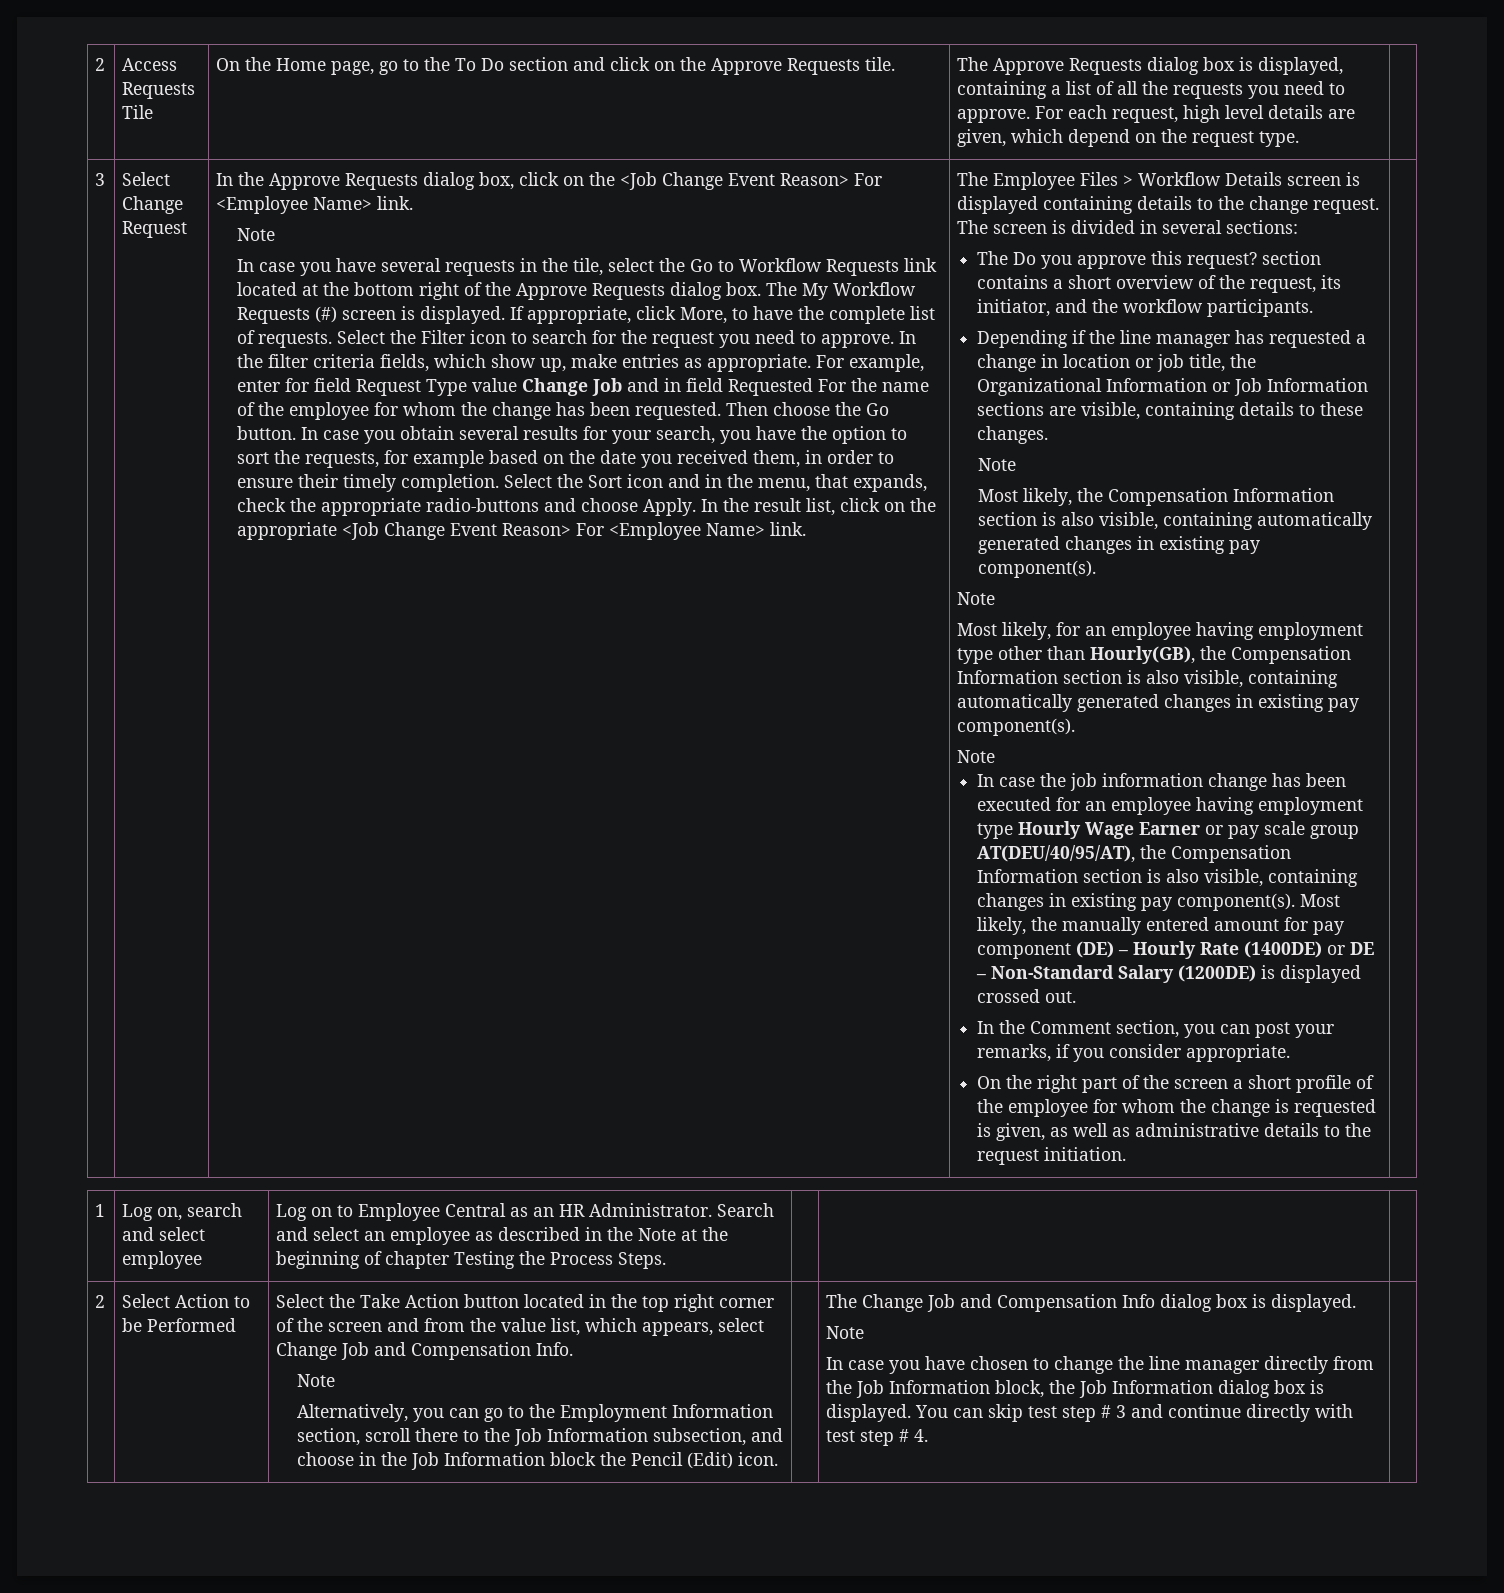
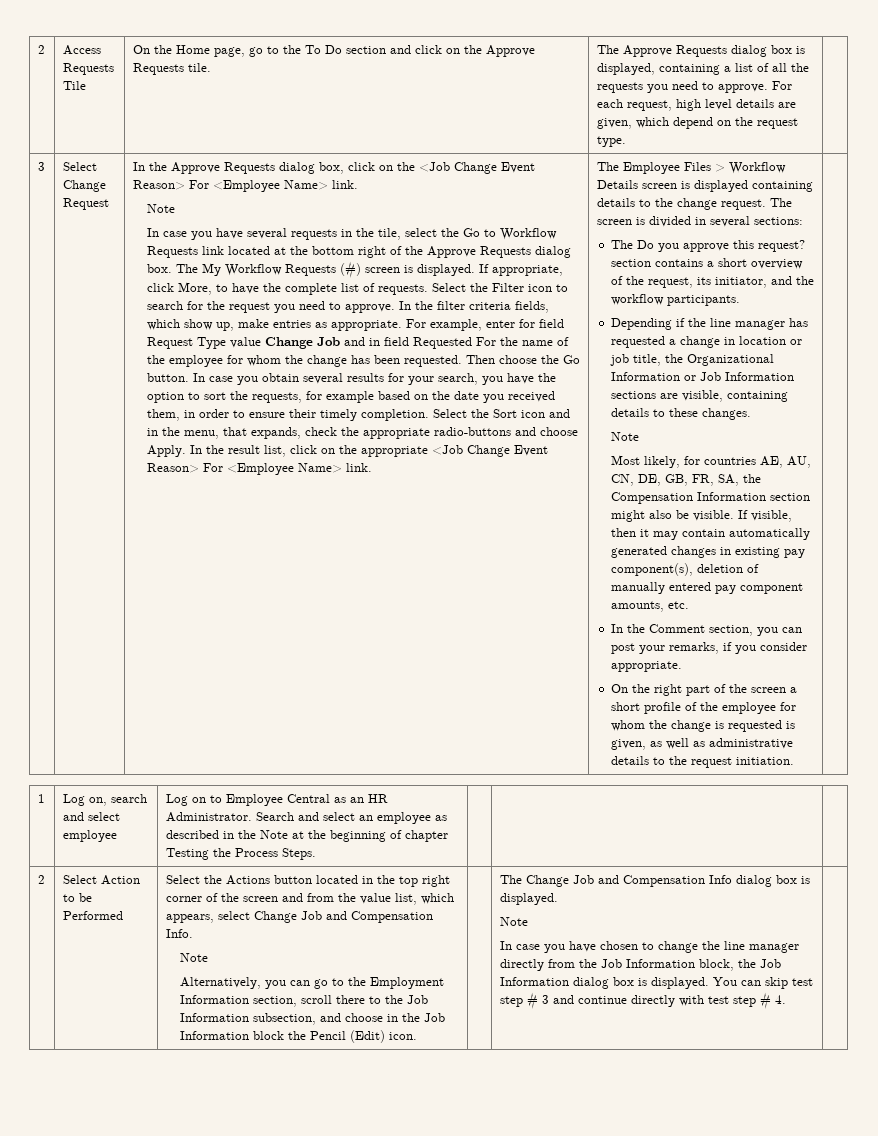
- Most likely, the Compensation Information section is also visible, containing automatically generated changes in existing pay component(s).
- Note
- Most likely, for an employee having employment type other than Hourly(GB), the Compensation Information section is also visible, containing automatically generated changes in existing pay component(s).
- Note
- In case the job information change has been executed for an employee having employment type Hourly Wage Earner or pay scale group AT(DEU/40/95/AT), the Compensation Information section is also visible, containing changes in existing pay component(s). Most likely, the manually entered amount for pay component (DE) – Hourly Rate (1400DE) or DE – Non-Standard Salary (1200DE) is displayed crossed out.
+ Most likely, for countries AE, AU, CN, DE, GB, FR, SA, the Compensation Information section might also be visible. If visible, then it may contain automatically generated changes in existing pay component(s), deletion of manually entered pay component amounts, etc.
- Select the Take Action button located in the top right corner of the screen and from the value list, which appears, select Change Job and Compensation Info.
+ Select the Actions button located in the top right corner of the screen and from the value list, which appears, select Change Job and Compensation Info.

